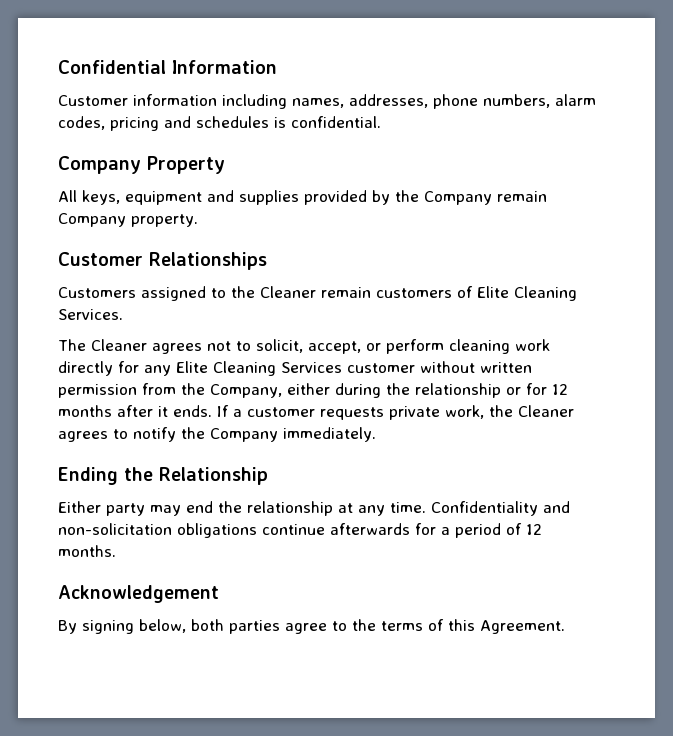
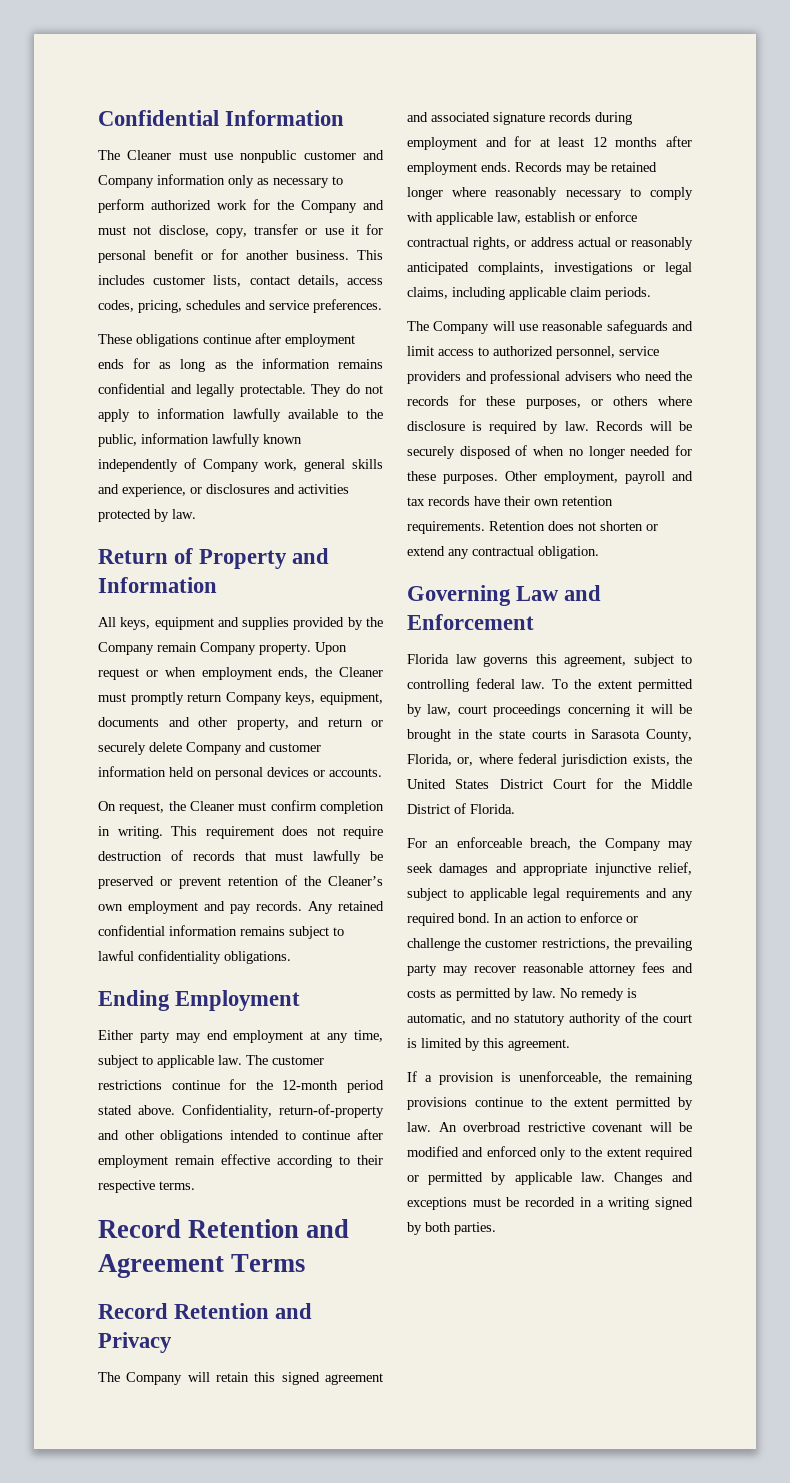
- Customer information including names, addresses, phone numbers, alarm codes, pricing and schedules is confidential.
- Company Property
+ The Cleaner must use nonpublic customer and Company information only as necessary to perform authorized work for the Company and must not disclose, copy, transfer or use it for personal benefit or for another business. This includes customer lists, contact details, access codes, pricing, schedules and service preferences.
+ These obligations continue after employment ends for as long as the information remains confidential and legally protectable. They do not apply to information lawfully available to the public, information lawfully known independently of Company work, general skills and experience, or disclosures and activities protected by law.
+ Return of Property and Information
- All keys, equipment and supplies provided by the Company remain Company property.
- Customer Relationships
- Customers assigned to the Cleaner remain customers of Elite Cleaning Services.
- The Cleaner agrees not to solicit, accept, or perform cleaning work directly for any Elite Cleaning Services customer without written permission from the Company, either during the relationship or for 12 months after it ends. If a customer requests private work, the Cleaner agrees to notify the Company immediately.
+ All keys, equipment and supplies provided by the Company remain Company property. Upon request or when employment ends, the Cleaner must promptly return Company keys, equipment, documents and other property, and return or securely delete Company and customer information held on personal devices or accounts.
+ On request, the Cleaner must confirm completion in writing. This requirement does not require destruction of records that must lawfully be preserved or prevent retention of the Cleaner’s own employment and pay records. Any retained confidential information remains subject to lawful confidentiality obligations.
- Ending the Relationship
+ Ending Employment
- Either party may end the relationship at any time. Confidentiality and non-solicitation obligations continue afterwards for a period of 12 months.
- Acknowledgement
- By signing below, both parties agree to the terms of this Agreement.
+ Either party may end employment at any time, subject to applicable law. The customer restrictions continue for the 12-month period stated above. Confidentiality, return-of-property and other obligations intended to continue after employment remain effective according to their respective terms.
+ Record Retention and Agreement Terms
+ Record Retention and Privacy
+ The Company will retain this signed agreement and associated signature records during employment and for at least 12 months after employment ends. Records may be retained longer where reasonably necessary to comply with applicable law, establish or enforce contractual rights, or address actual or reasonably anticipated complaints, investigations or legal claims, including applicable claim periods.
+ The Company will use reasonable safeguards and limit access to authorized personnel, service providers and professional advisers who need the records for these purposes, or others where disclosure is required by law. Records will be securely disposed of when no longer needed for these purposes. Other employment, payroll and tax records have their own retention requirements. Retention does not shorten or extend any contractual obligation.
+ Governing Law and Enforcement
+ Florida law governs this agreement, subject to controlling federal law. To the extent permitted by law, court proceedings concerning it will be brought in the state courts in Sarasota County, Florida, or, where federal jurisdiction exists, the United States District Court for the Middle District of Florida.
+ For an enforceable breach, the Company may seek damages and appropriate injunctive relief, subject to applicable legal requirements and any required bond. In an action to enforce or challenge the customer restrictions, the prevailing party may recover reasonable attorney fees and costs as permitted by law. No remedy is automatic, and no statutory authority of the court is limited by this agreement.
+ If a provision is unenforceable, the remaining provisions continue to the extent permitted by law. An overbroad restrictive covenant will be modified and enforced only to the extent required or permitted by applicable law. Changes and exceptions must be recorded in a writing signed by both parties.

